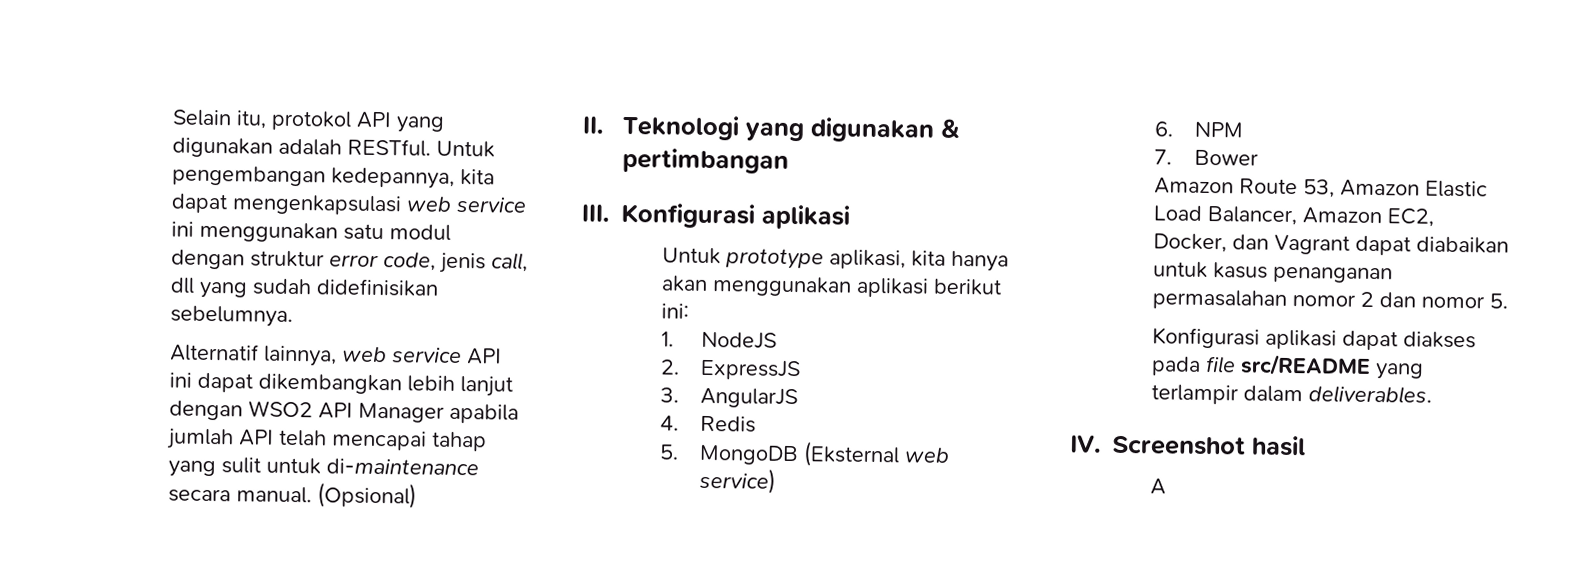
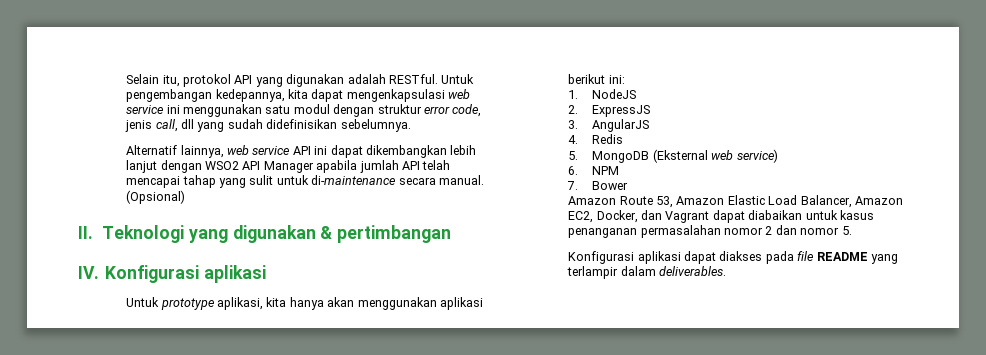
- III. Konfigurasi aplikasi
+ IV. Konfigurasi aplikasi
- Konfigurasi aplikasi dapat diakses pada file src/README yang terlampir dalam deliverables.
+ Konfigurasi aplikasi dapat diakses pada file README yang terlampir dalam deliverables.
- IV. Screenshot hasil
- A

